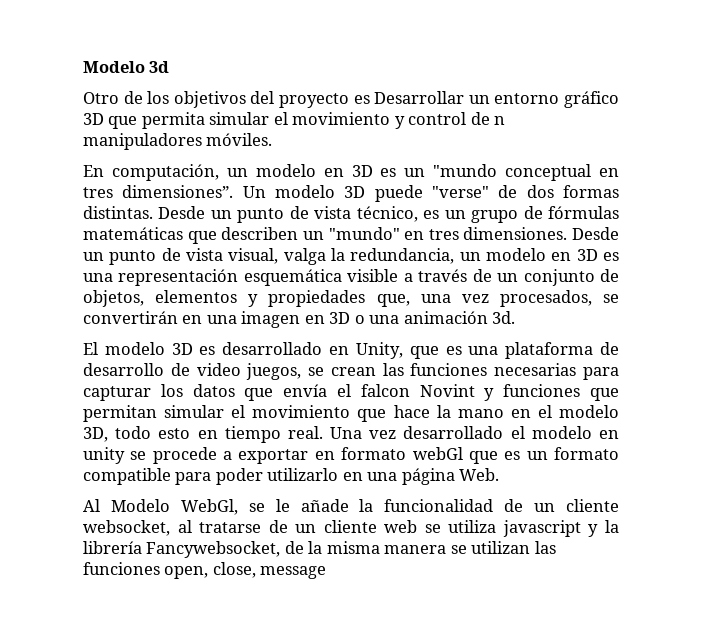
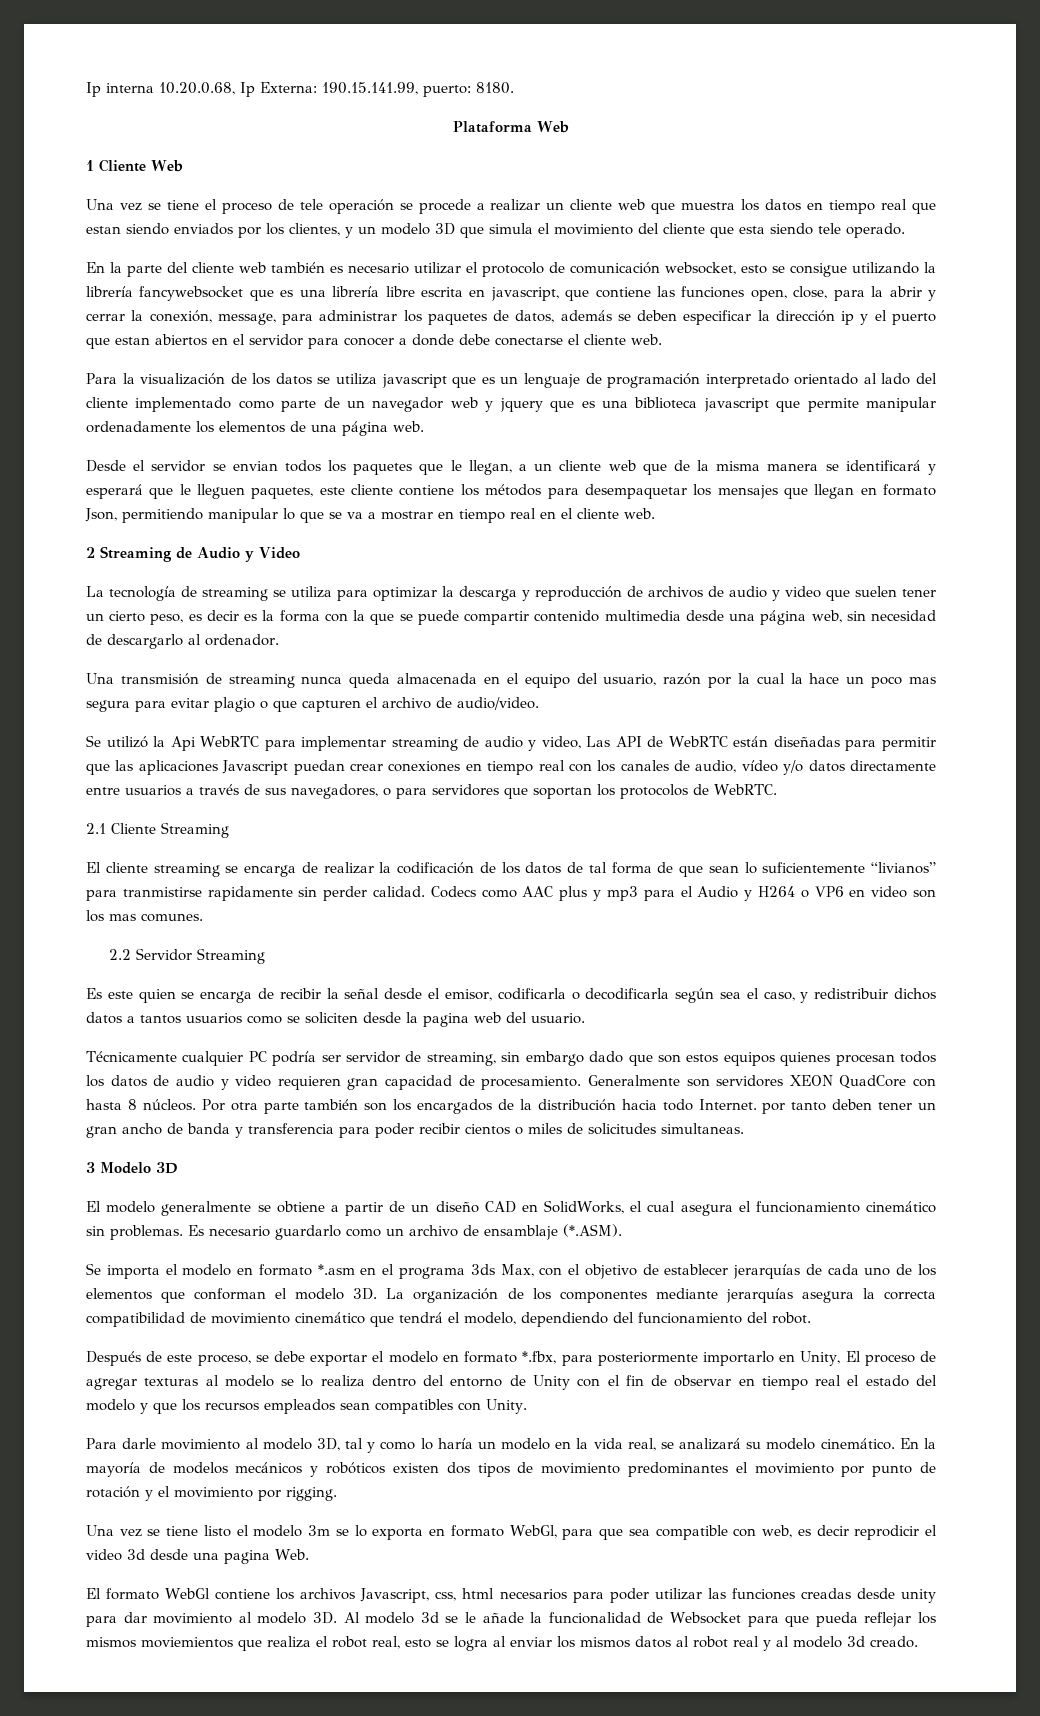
- Modelo 3d
- Otro de los objetivos del proyecto es Desarrollar un entorno gráfico 3D que permita simular el movimiento y control de n manipuladores móviles.
- En computación, un modelo en 3D es un "mundo conceptual en tres dimensiones”. Un modelo 3D puede "verse" de dos formas distintas. Desde un punto de vista técnico, es un grupo de fórmulas matemáticas que describen un "mundo" en tres dimensiones. Desde un punto de vista visual, valga la redundancia, un modelo en 3D es una representación esquemática visible a través de un conjunto de objetos, elementos y propiedades que, una vez procesados, se convertirán en una imagen en 3D o una animación 3d.
- El modelo 3D es desarrollado en Unity, que es una plataforma de desarrollo de video juegos, se crean las funciones necesarias para capturar los datos que envía el falcon Novint y funciones que permitan simular el movimiento que hace la mano en el modelo 3D, todo esto en tiempo real. Una vez desarrollado el modelo en unity se procede a exportar en formato webGl que es un formato compatible para poder utilizarlo en una página Web.
- Al Modelo WebGl, se le añade la funcionalidad de un cliente websocket, al tratarse de un cliente web se utiliza javascript y la librería Fancywebsocket, de la misma manera se utilizan las funciones open, close, message
+ Ip interna 10.20.0.68, Ip Externa: 190.15.141.99, puerto: 8180.
+ Plataforma Web
+ 1 Cliente Web
+ Una vez se tiene el proceso de tele operación se procede a realizar un cliente web que muestra los datos en tiempo real que estan siendo enviados por los clientes, y un modelo 3D que simula el movimiento del cliente que esta siendo tele operado.
+ En la parte del cliente web también es necesario utilizar el protocolo de comunicación websocket, esto se consigue utilizando la librería fancywebsocket que es una librería libre escrita en javascript, que contiene las funciones open, close, para la abrir y cerrar la conexión, message, para administrar los paquetes de datos, además se deben especificar la dirección ip y el puerto que estan abiertos en el servidor para conocer a donde debe conectarse el cliente web.
+ Para la visualización de los datos se utiliza javascript que es un lenguaje de programación interpretado orientado al lado del cliente implementado como parte de un navegador web y jquery que es una biblioteca javascript que permite manipular ordenadamente los elementos de una página web.
+ Desde el servidor se envian todos los paquetes que le llegan, a un cliente web que de la misma manera se identificará y esperará que le lleguen paquetes, este cliente contiene los métodos para desempaquetar los mensajes que llegan en formato Json, permitiendo manipular lo que se va a mostrar en tiempo real en el cliente web.
+ 2 Streaming de Audio y Video
+ La tecnología de streaming se utiliza para optimizar la descarga y reproducción de archivos de audio y video que suelen tener un cierto peso, es decir es la forma con la que se puede compartir contenido multimedia desde una página web, sin necesidad de descargarlo al ordenador.
+ Una transmisión de streaming nunca queda almacenada en el equipo del usuario, razón por la cual la hace un poco mas segura para evitar plagio o que capturen el archivo de audio/video.
+ Se utilizó la Api WebRTC para implementar streaming de audio y video, Las API de WebRTC están diseñadas para permitir que las aplicaciones Javascript puedan crear conexiones en tiempo real con los canales de audio, vídeo y/o datos directamente entre usuarios a través de sus navegadores, o para servidores que soportan los protocolos de WebRTC.
+ 2.1 Cliente Streaming
+ El cliente streaming se encarga de realizar la codificación de los datos de tal forma de que sean lo suficientemente “livianos” para tranmistirse rapidamente sin perder calidad. Codecs como AAC plus y mp3 para el Audio y H264 o VP6 en video son los mas comunes.
+ 2.2 Servidor Streaming
+ Es este quien se encarga de recibir la señal desde el emisor, codificarla o decodificarla según sea el caso, y redistribuir dichos datos a tantos usuarios como se soliciten desde la pagina web del usuario.
+ Técnicamente cualquier PC podría ser servidor de streaming, sin embargo dado que son estos equipos quienes procesan todos los datos de audio y video requieren gran capacidad de procesamiento. Generalmente son servidores XEON QuadCore con hasta 8 núcleos. Por otra parte también son los encargados de la distribución hacia todo Internet. por tanto deben tener un gran ancho de banda y transferencia para poder recibir cientos o miles de solicitudes simultaneas.
+ 3 Modelo 3D
+ El modelo generalmente se obtiene a partir de un diseño CAD en SolidWorks, el cual asegura el funcionamiento cinemático sin problemas. Es necesario guardarlo como un archivo de ensamblaje (*.ASM).
+ Se importa el modelo en formato *.asm en el programa 3ds Max, con el objetivo de establecer jerarquías de cada uno de los elementos que conforman el modelo 3D. La organización de los componentes mediante jerarquías asegura la correcta compatibilidad de movimiento cinemático que tendrá el modelo, dependiendo del funcionamiento del robot.
+ Después de este proceso, se debe exportar el modelo en formato *.fbx, para posteriormente importarlo en Unity, El proceso de agregar texturas al modelo se lo realiza dentro del entorno de Unity con el fin de observar en tiempo real el estado del modelo y que los recursos empleados sean compatibles con Unity.
+ Para darle movimiento al modelo 3D, tal y como lo haría un modelo en la vida real, se analizará su modelo cinemático. En la mayoría de modelos mecánicos y robóticos existen dos tipos de movimiento predominantes el movimiento por punto de rotación y el movimiento por rigging.
+ Una vez se tiene listo el modelo 3m se lo exporta en formato WebGl, para que sea compatible con web, es decir reprodicir el video 3d desde una pagina Web.
+ El formato WebGl contiene los archivos Javascript, css, html necesarios para poder utilizar las funciones creadas desde unity para dar movimiento al modelo 3D. Al modelo 3d se le añade la funcionalidad de Websocket para que pueda reflejar los mismos moviemientos que realiza el robot real, esto se logra al enviar los mismos datos al robot real y al modelo 3d creado.

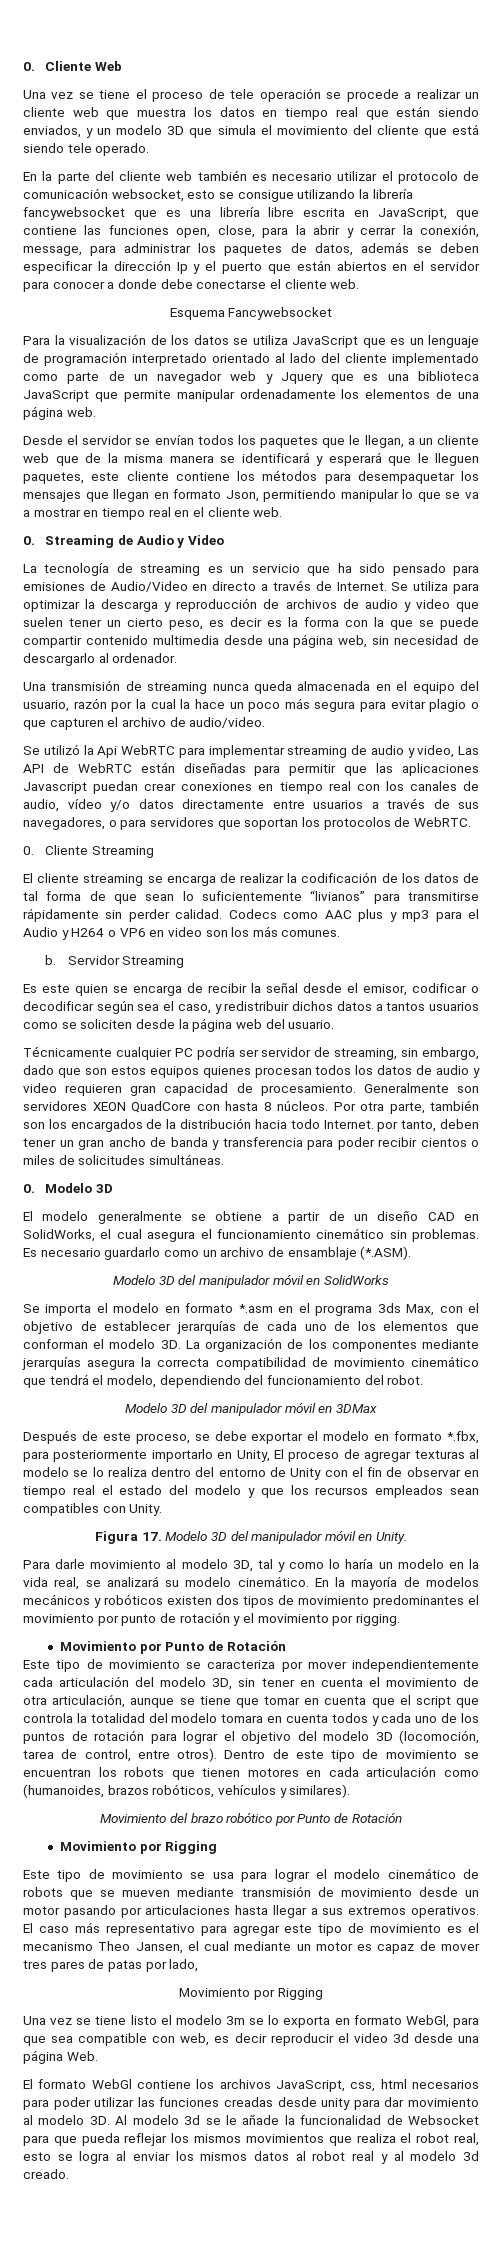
- Ip interna 10.20.0.68, Ip Externa: 190.15.141.99, puerto: 8180.
- Plataforma Web
- 1 Cliente Web
+ 0. Cliente Web
- Una vez se tiene el proceso de tele operación se procede a realizar un cliente web que muestra los datos en tiempo real que estan siendo enviados por los clientes, y un modelo 3D que simula el movimiento del cliente que esta siendo tele operado.
+ Una vez se tiene el proceso de tele operación se procede a realizar un cliente web que muestra los datos en tiempo real que están siendo enviados, y un modelo 3D que simula el movimiento del cliente que está siendo tele operado.
- En la parte del cliente web también es necesario utilizar el protocolo de comunicación websocket, esto se consigue utilizando la librería fancywebsocket que es una librería libre escrita en javascript, que contiene las funciones open, close, para la abrir y cerrar la conexión, message, para administrar los paquetes de datos, además se deben especificar la dirección ip y el puerto que estan abiertos en el servidor para conocer a donde debe conectarse el cliente web.
+ En la parte del cliente web también es necesario utilizar el protocolo de comunicación websocket, esto se consigue utilizando la librería fancywebsocket que es una librería libre escrita en JavaScript, que contiene las funciones open, close, para la abrir y cerrar la conexión, message, para administrar los paquetes de datos, además se deben especificar la dirección Ip y el puerto que están abiertos en el servidor para conocer a donde debe conectarse el cliente web.
+ Esquema Fancywebsocket
- Para la visualización de los datos se utiliza javascript que es un lenguaje de programación interpretado orientado al lado del cliente implementado como parte de un navegador web y jquery que es una biblioteca javascript que permite manipular ordenadamente los elementos de una página web.
+ Para la visualización de los datos se utiliza JavaScript que es un lenguaje de programación interpretado orientado al lado del cliente implementado como parte de un navegador web y Jquery que es una biblioteca JavaScript que permite manipular ordenadamente los elementos de una página web.
- Desde el servidor se envian todos los paquetes que le llegan, a un cliente web que de la misma manera se identificará y esperará que le lleguen paquetes, este cliente contiene los métodos para desempaquetar los mensajes que llegan en formato Json, permitiendo manipular lo que se va a mostrar en tiempo real en el cliente web.
+ Desde el servidor se envían todos los paquetes que le llegan, a un cliente web que de la misma manera se identificará y esperará que le lleguen paquetes, este cliente contiene los métodos para desempaquetar los mensajes que llegan en formato Json, permitiendo manipular lo que se va a mostrar en tiempo real en el cliente web.
- 2 Streaming de Audio y Video
+ 0. Streaming de Audio y Video
- La tecnología de streaming se utiliza para optimizar la descarga y reproducción de archivos de audio y video que suelen tener un cierto peso, es decir es la forma con la que se puede compartir contenido multimedia desde una página web, sin necesidad de descargarlo al ordenador.
+ La tecnología de streaming es un servicio que ha sido pensado para emisiones de Audio/Video en directo a través de Internet. Se utiliza para optimizar la descarga y reproducción de archivos de audio y video que suelen tener un cierto peso, es decir es la forma con la que se puede compartir contenido multimedia desde una página web, sin necesidad de descargarlo al ordenador.
- Una transmisión de streaming nunca queda almacenada en el equipo del usuario, razón por la cual la hace un poco mas segura para evitar plagio o que capturen el archivo de audio/video.
+ Una transmisión de streaming nunca queda almacenada en el equipo del usuario, razón por la cual la hace un poco más segura para evitar plagio o que capturen el archivo de audio/video.
- 2.1 Cliente Streaming
+ 0. Cliente Streaming
- El cliente streaming se encarga de realizar la codificación de los datos de tal forma de que sean lo suficientemente “livianos” para tranmistirse rapidamente sin perder calidad.
+ El cliente streaming se encarga de realizar la codificación de los datos de tal forma de que sean lo suficientemente “livianos” para transmitirse rápidamente sin perder calidad.
- Codecs como AAC plus y mp3 para el Audio y H264 o VP6 en video son los mas comunes.
+ Codecs como AAC plus y mp3 para el Audio y H264 o VP6 en video son los más comunes.
- 2.2 Servidor Streaming
+ b. Servidor Streaming
- Es este quien se encarga de recibir la señal desde el emisor, codificarla o decodificarla según sea el caso, y redistribuir dichos datos a tantos usuarios como se soliciten desde la pagina web del usuario.
+ Es este quien se encarga de recibir la señal desde el emisor, codificar o decodificar según sea el caso, y redistribuir dichos datos a tantos usuarios como se soliciten desde la página web del usuario.
- Técnicamente cualquier PC podría ser servidor de streaming, sin embargo dado que son estos equipos quienes procesan todos los datos de audio y video requieren gran capacidad de procesamiento.
+ Técnicamente cualquier PC podría ser servidor de streaming, sin embargo, dado que son estos equipos quienes procesan todos los datos de audio y video requieren gran capacidad de procesamiento.
- Por otra parte también son los encargados de la distribución hacia todo Internet. por tanto deben tener un gran ancho de banda y transferencia para poder recibir cientos o miles de solicitudes simultaneas.
- 3 Modelo 3D
+ Por otra parte, también son los encargados de la distribución hacia todo Internet. por tanto, deben tener un gran ancho de banda y transferencia para poder recibir cientos o miles de solicitudes simultáneas.
+ 0. Modelo 3D
+ Modelo 3D del manipulador móvil en SolidWorks
+ Modelo 3D del manipulador móvil en 3DMax
+ Figura 17. Modelo 3D del manipulador móvil en Unity.
+ Movimiento por Punto de Rotación
+ Este tipo de movimiento se caracteriza por mover independientemente cada articulación del modelo 3D, sin tener en cuenta el movimiento de otra articulación, aunque se tiene que tomar en cuenta que el script que controla la totalidad del modelo tomara en cuenta todos y cada uno de los puntos de rotación para lograr el objetivo del modelo 3D (locomoción, tarea de control, entre otros). Dentro de este tipo de movimiento se encuentran los robots que tienen motores en cada articulación como (humanoides, brazos robóticos, vehículos y similares).
+ Movimiento del brazo robótico por Punto de Rotación
+ Movimiento por Rigging
+ Este tipo de movimiento se usa para lograr el modelo cinemático de robots que se mueven mediante transmisión de movimiento desde un motor pasando por articulaciones hasta llegar a sus extremos operativos. El caso más representativo para agregar este tipo de movimiento es el mecanismo Theo Jansen, el cual mediante un motor es capaz de mover tres pares de patas por lado,
+ Movimiento por Rigging
- Una vez se tiene listo el modelo 3m se lo exporta en formato WebGl, para que sea compatible con web, es decir reprodicir el video 3d desde una pagina Web.
+ Una vez se tiene listo el modelo 3m se lo exporta en formato WebGl, para que sea compatible con web, es decir reproducir el video 3d desde una página Web.
- El formato WebGl contiene los archivos Javascript, css, html necesarios para poder utilizar las funciones creadas desde unity para dar movimiento al modelo 3D.
+ El formato WebGl contiene los archivos JavaScript, css, html necesarios para poder utilizar las funciones creadas desde unity para dar movimiento al modelo 3D.
- Al modelo 3d se le añade la funcionalidad de Websocket para que pueda reflejar los mismos moviemientos que realiza el robot real, esto se logra al enviar los mismos datos al robot real y al modelo 3d creado.
+ Al modelo 3d se le añade la funcionalidad de Websocket para que pueda reflejar los mismos movimientos que realiza el robot real, esto se logra al enviar los mismos datos al robot real y al modelo 3d creado.

